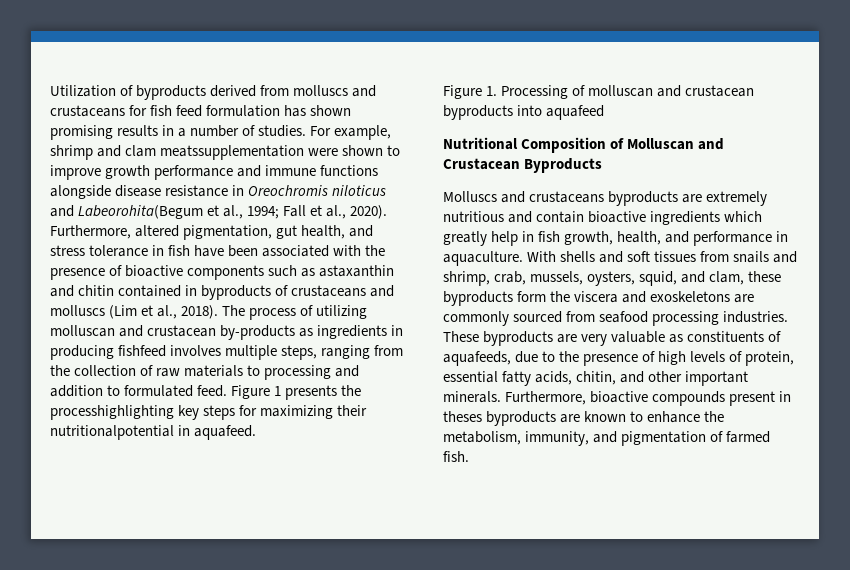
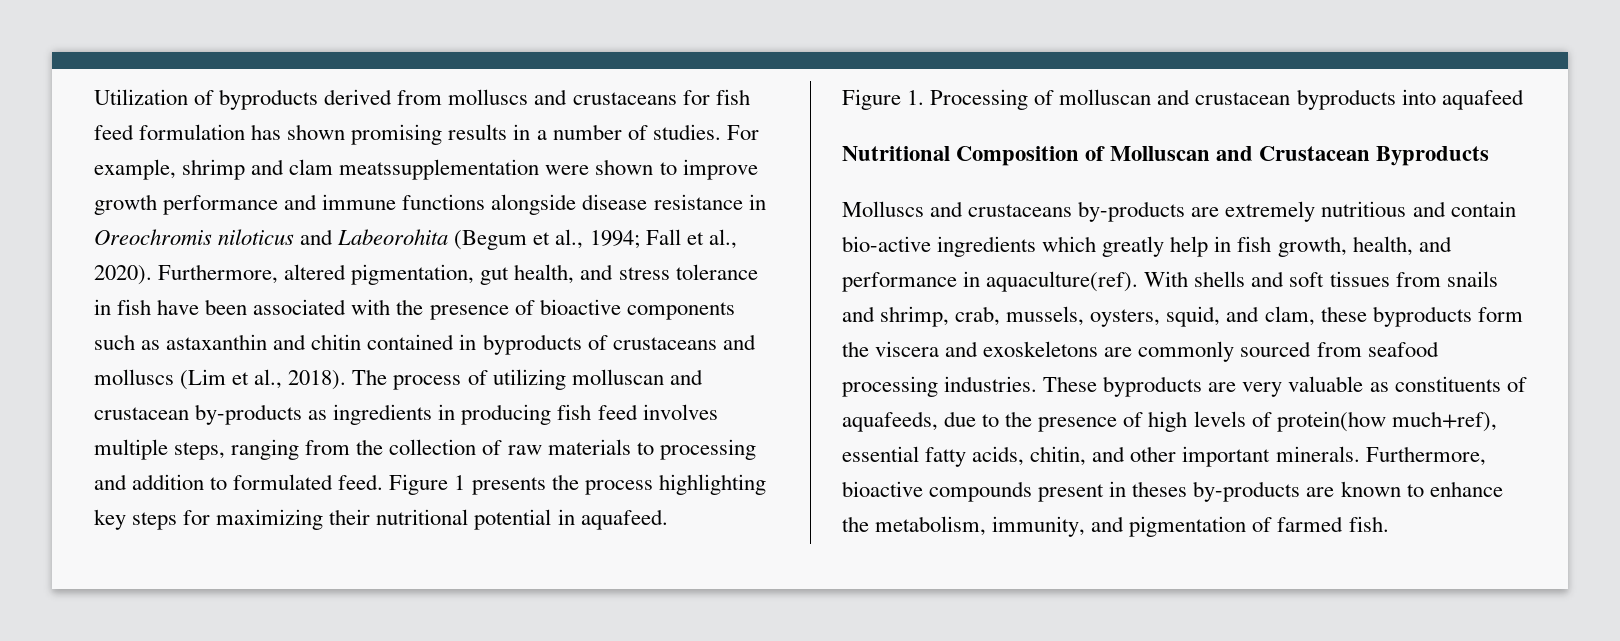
- For example, shrimp and clam meatssupplementation were shown to improve growth performance and immune functions alongside disease resistance in Oreochromis niloticus and Labeorohita(Begum et al., 1994; Fall et al., 2020).
+ For example, shrimp and clam meatssupplementation were shown to improve growth performance and immune functions alongside disease resistance in Oreochromis niloticus and Labeorohita (Begum et al., 1994; Fall et al., 2020).
- The process of utilizing molluscan and crustacean by-products as ingredients in producing fishfeed involves multiple steps, ranging from the collection of raw materials to processing and addition to formulated feed.
+ The process of utilizing molluscan and crustacean by-products as ingredients in producing fish feed involves multiple steps, ranging from the collection of raw materials to processing and addition to formulated feed.
- Figure 1 presents the processhighlighting key steps for maximizing their nutritionalpotential in aquafeed.
+ Figure 1 presents the process highlighting key steps for maximizing their nutritional potential in aquafeed.
- Molluscs and crustaceans byproducts are extremely nutritious and contain bioactive ingredients which greatly help in fish growth, health, and performance in aquaculture.
+ Molluscs and crustaceans by-products are extremely nutritious and contain bio-active ingredients which greatly help in fish growth, health, and performance in aquaculture(ref).
- These byproducts are very valuable as constituents of aquafeeds, due to the presence of high levels of protein, essential fatty acids, chitin, and other important minerals.
+ These byproducts are very valuable as constituents of aquafeeds, due to the presence of high levels of protein(how much+ref), essential fatty acids, chitin, and other important minerals.
- Furthermore, bioactive compounds present in theses byproducts are known to enhance the metabolism, immunity, and pigmentation of farmed fish.
+ Furthermore, bioactive compounds present in theses by-products are known to enhance the metabolism, immunity, and pigmentation of farmed fish.

